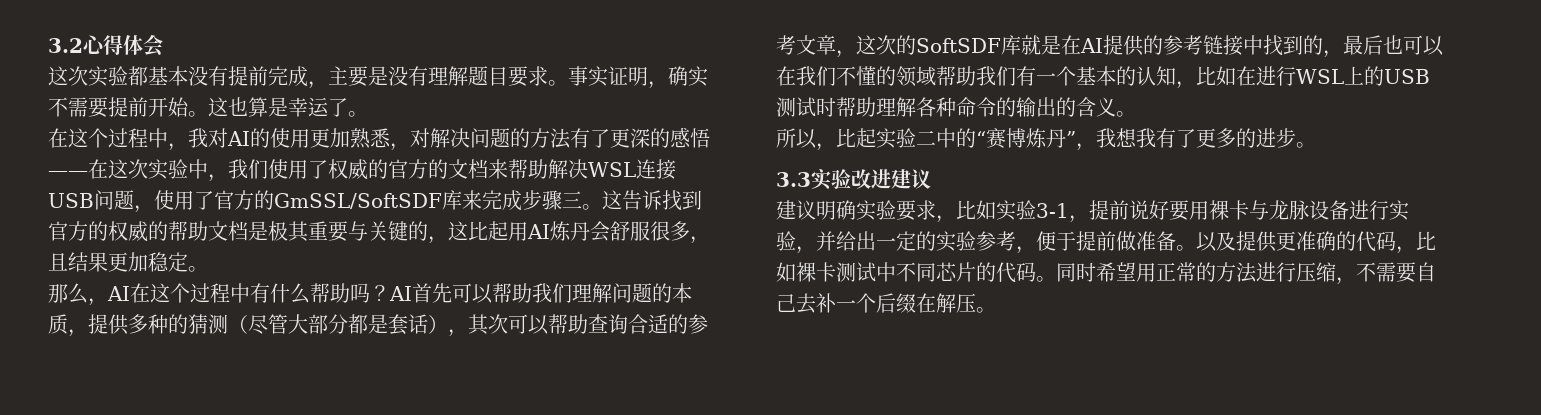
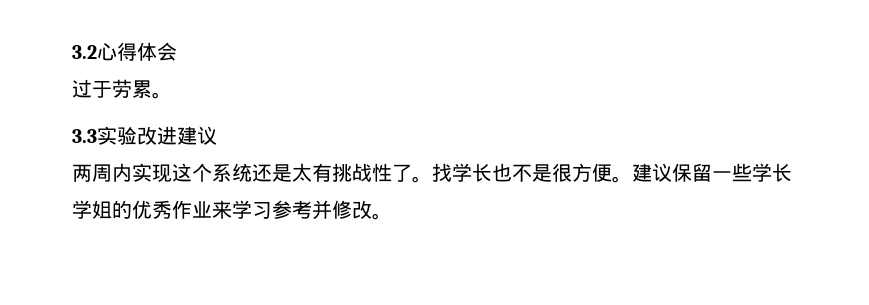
- 这次实验都基本没有提前完成，主要是没有理解题目要求。事实证明，确实不需要提前开始。这也算是幸运了。
- 在这个过程中，我对AI的使用更加熟悉，对解决问题的方法有了更深的感悟——在这次实验中，我们使用了权威的官方的文档来帮助解决WSL连接USB问题，使用了官方的GmSSL/SoftSDF库来完成步骤三。这告诉找到官方的权威的帮助文档是极其重要与关键的，这比起用AI炼丹会舒服很多，且结果更加稳定。
- 那么，AI在这个过程中有什么帮助吗？AI首先可以帮助我们理解问题的本质，提供多种的猜测（尽管大部分都是套话），其次可以帮助查询合适的参考文章，这次的SoftSDF库就是在AI提供的参考链接中找到的，最后也可以在我们不懂的领域帮助我们有一个基本的认知，比如在进行WSL上的USB测试时帮助理解各种命令的输出的含义。
- 所以，比起实验二中的“赛博炼丹”，我想我有了更多的进步。
+ 过于劳累。
- 建议明确实验要求，比如实验3-1，提前说好要用裸卡与龙脉设备进行实验，并给出一定的实验参考，便于提前做准备。以及提供更准确的代码，比如裸卡测试中不同芯片的代码。同时希望用正常的方法进行压缩，不需要自己去补一个后缀在解压。
+ 两周内实现这个系统还是太有挑战性了。找学长也不是很方便。建议保留一些学长学姐的优秀作业来学习参考并修改。

